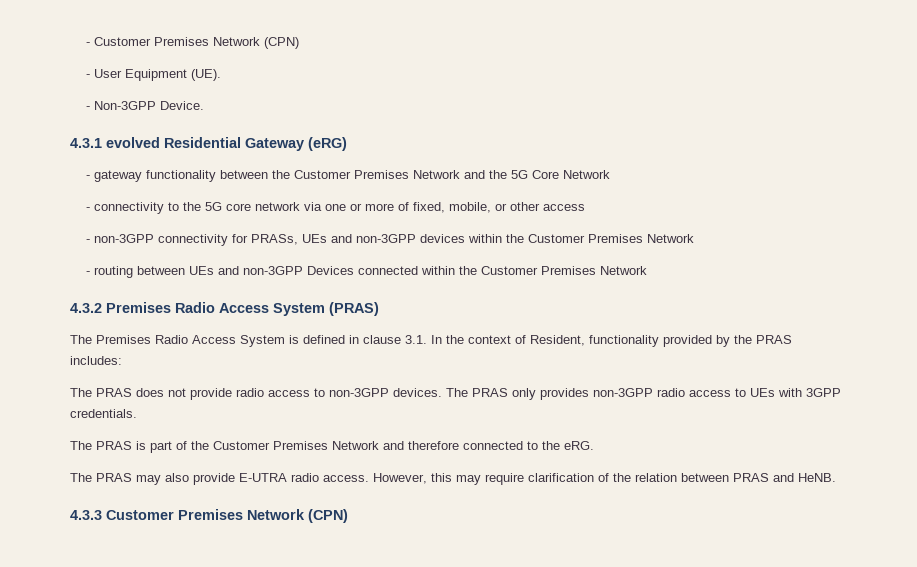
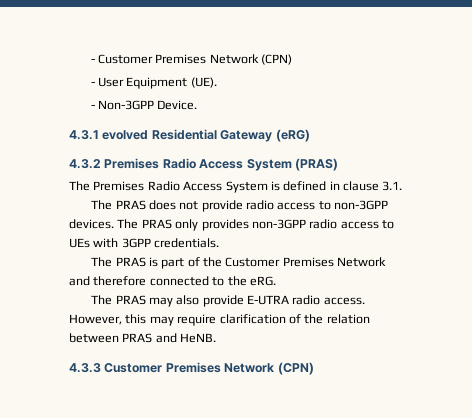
- - gateway functionality between the Customer Premises Network and the 5G Core Network
- - connectivity to the 5G core network via one or more of fixed, mobile, or other access
- - non-3GPP connectivity for PRASs, UEs and non-3GPP devices within the Customer Premises Network
- - routing between UEs and non-3GPP Devices connected within the Customer Premises Network
- The Premises Radio Access System is defined in clause 3.1. In the context of Resident, functionality provided by the PRAS includes:
+ The Premises Radio Access System is defined in clause 3.1.

